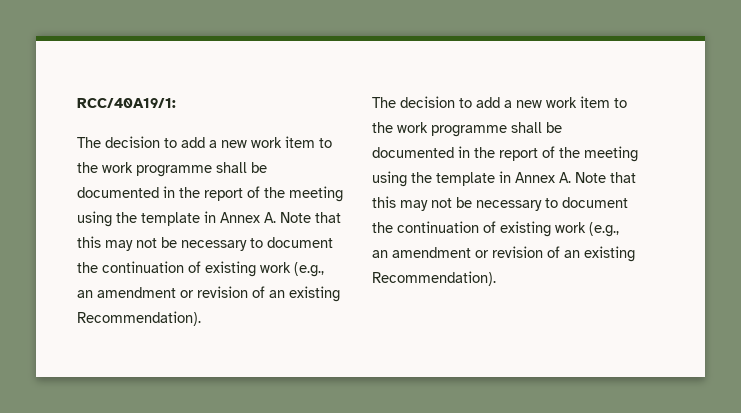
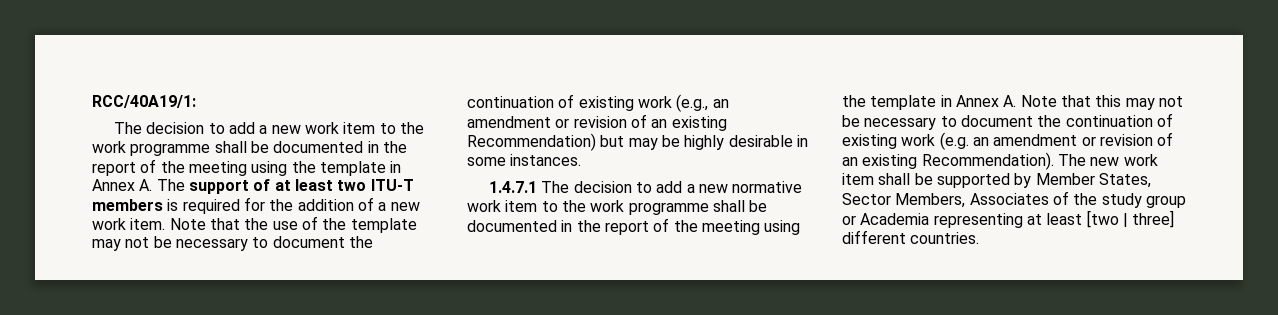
  RCC/40A19/1:
- The decision to add a new work item to the work programme shall be documented in the report of the meeting using the template in Annex A. Note that this may not be necessary to document the continuation of existing work (e.g., an amendment or revision of an existing Recommendation).
- The decision to add a new work item to the work programme shall be documented in the report of the meeting using the template in Annex A. Note that this may not be necessary to document the continuation of existing work (e.g., an amendment or revision of an existing Recommendation).
+ The decision to add a new work item to the work programme shall be documented in the report of the meeting using the template in Annex A. The support of at least two ITU-T members is required for the addition of a new work item. Note that the use of the template may not be necessary to document the continuation of existing work (e.g., an amendment or revision of an existing Recommendation) but may be highly desirable in some instances.
+ 1.4.7.1 The decision to add a new normative work item to the work programme shall be documented in the report of the meeting using the template in Annex A. Note that this may not be necessary to document the continuation of existing work (e.g. an amendment or revision of an existing Recommendation). The new work item shall be supported by Member States, Sector Members, Associates of the study group or Academia representing at least [two | three] different countries.

